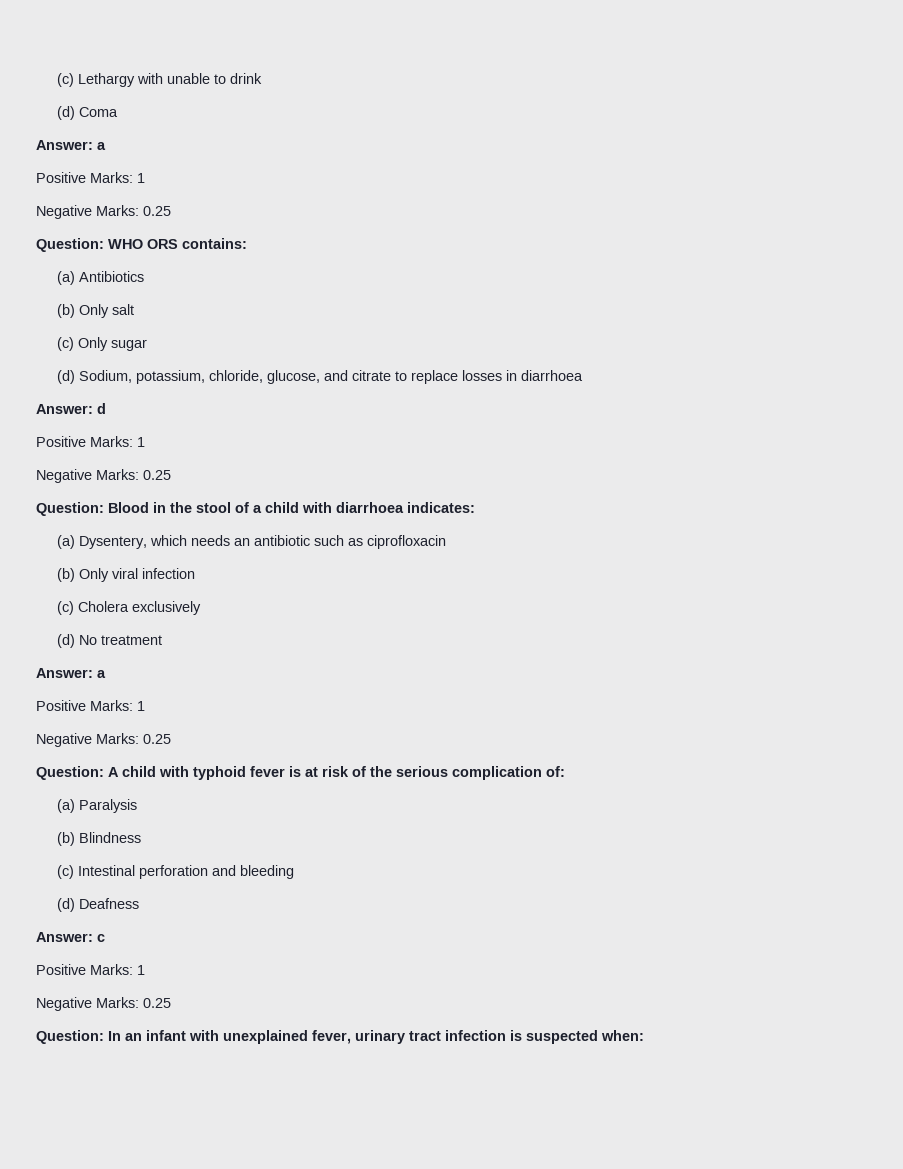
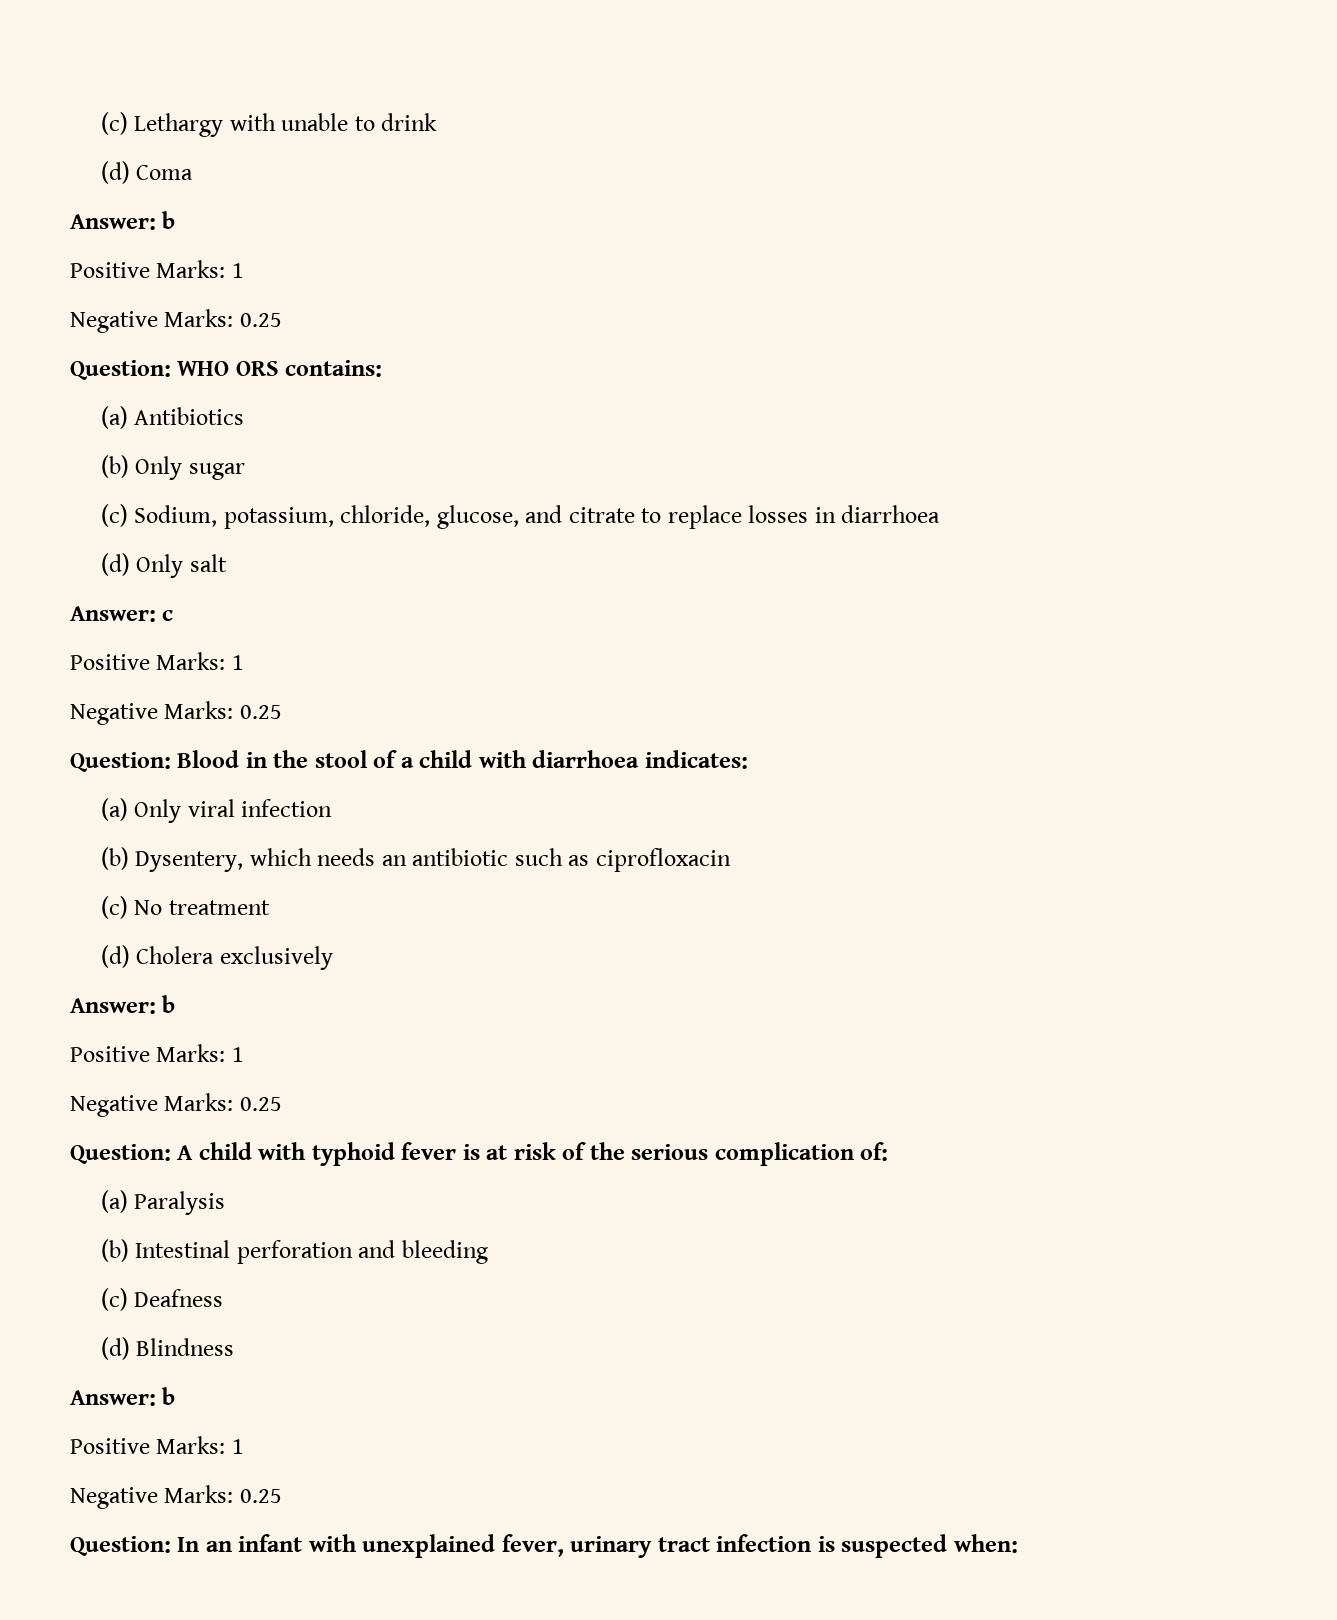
  (d) Coma
- Answer: a
+ Answer: b
- (b) Only salt
- (c) Only sugar
- (d) Sodium, potassium, chloride, glucose, and citrate to replace losses in diarrhoea
+ (b) Only sugar
+ (c) Sodium, potassium, chloride, glucose, and citrate to replace losses in diarrhoea
- Answer: d
+ (d) Only salt
+ Answer: c
- (a) Dysentery, which needs an antibiotic such as ciprofloxacin
+ (a) Only viral infection
+ (b) Dysentery, which needs an antibiotic such as ciprofloxacin
- (b) Only viral infection
- (c) Cholera exclusively
- (d) No treatment
- Answer: a
+ (c) No treatment
+ (d) Cholera exclusively
+ Answer: b
- (b) Blindness
- (c) Intestinal perforation and bleeding
+ (b) Intestinal perforation and bleeding
- (d) Deafness
+ (c) Deafness
- Answer: c
+ (d) Blindness
+ Answer: b

